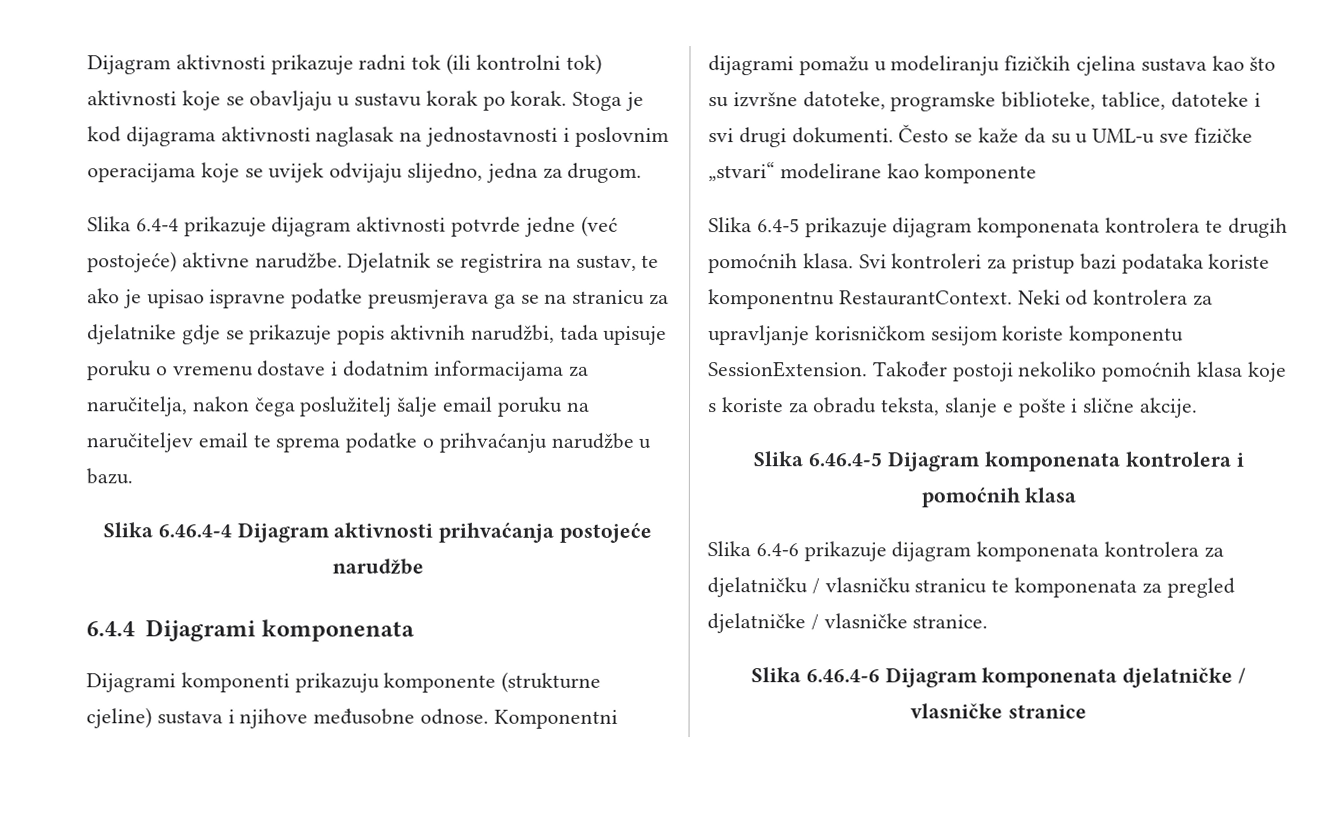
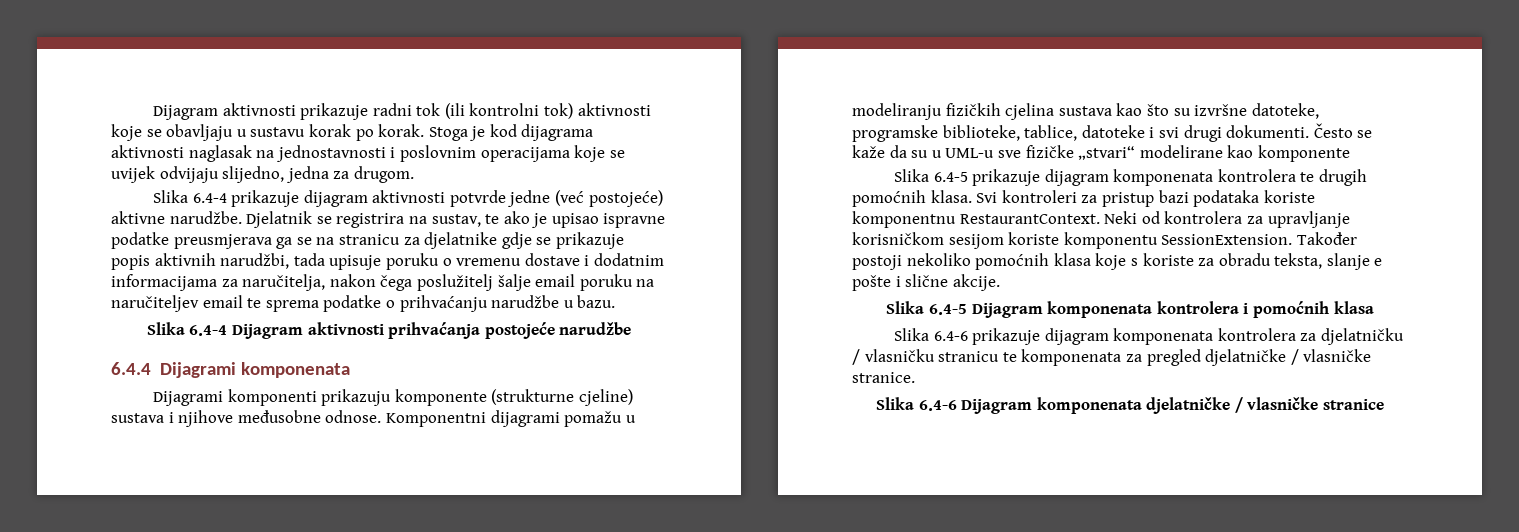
- Slika 6.46.4-4 Dijagram aktivnosti prihvaćanja postojeće narudžbe
+ Slika 6.4-4 Dijagram aktivnosti prihvaćanja postojeće narudžbe
- Slika 6.46.4-5 Dijagram komponenata kontrolera i pomoćnih klasa
+ Slika 6.4-5 Dijagram komponenata kontrolera i pomoćnih klasa
- Slika 6.46.4-6 Dijagram komponenata djelatničke / vlasničke stranice
+ Slika 6.4-6 Dijagram komponenata djelatničke / vlasničke stranice

